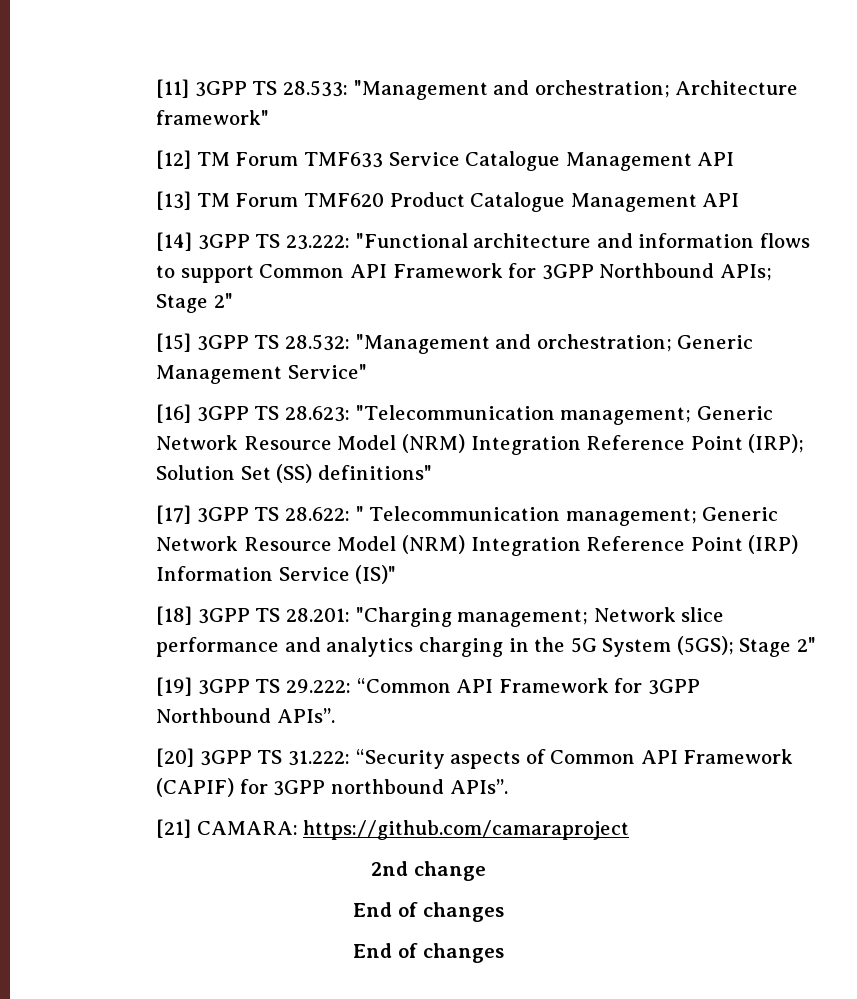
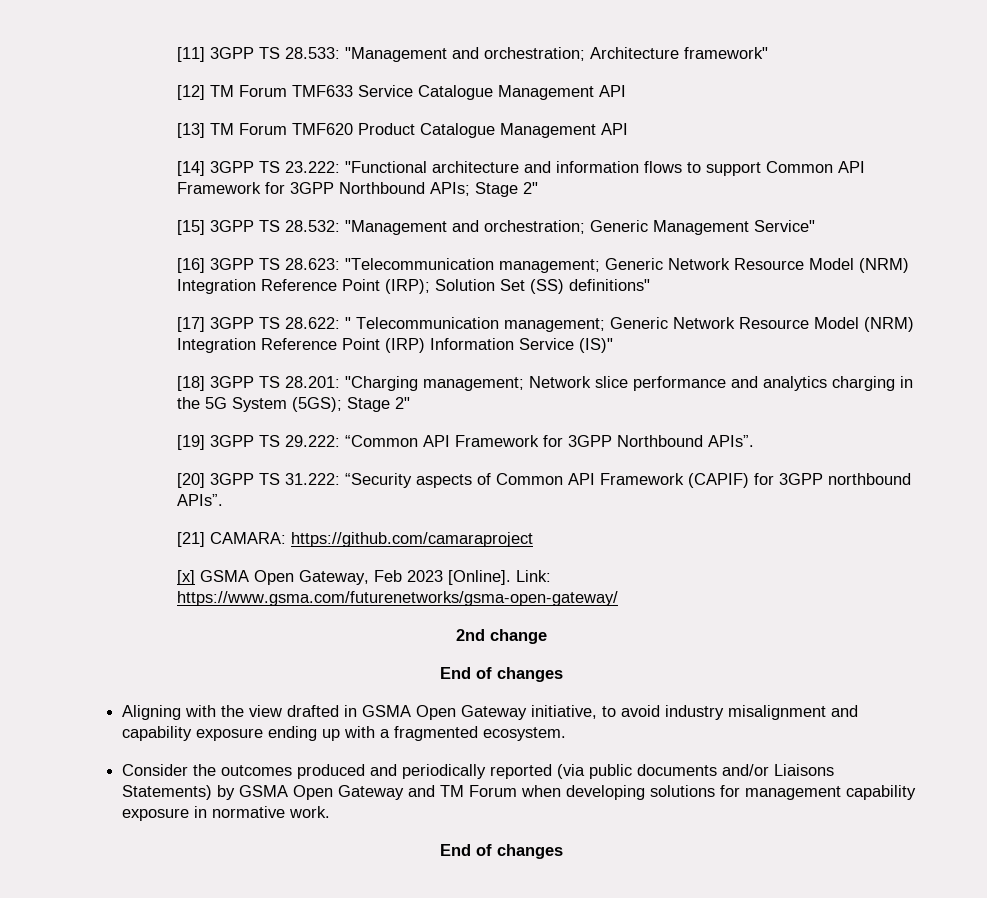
+ [x] GSMA Open Gateway, Feb 2023 [Online]. Link: https://www.gsma.com/futurenetworks/gsma-open-gateway/
+ Aligning with the view drafted in GSMA Open Gateway initiative, to avoid industry misalignment and capability exposure ending up with a fragmented ecosystem.
+ Consider the outcomes produced and periodically reported (via public documents and/or Liaisons Statements) by GSMA Open Gateway and TM Forum when developing solutions for management capability exposure in normative work.

